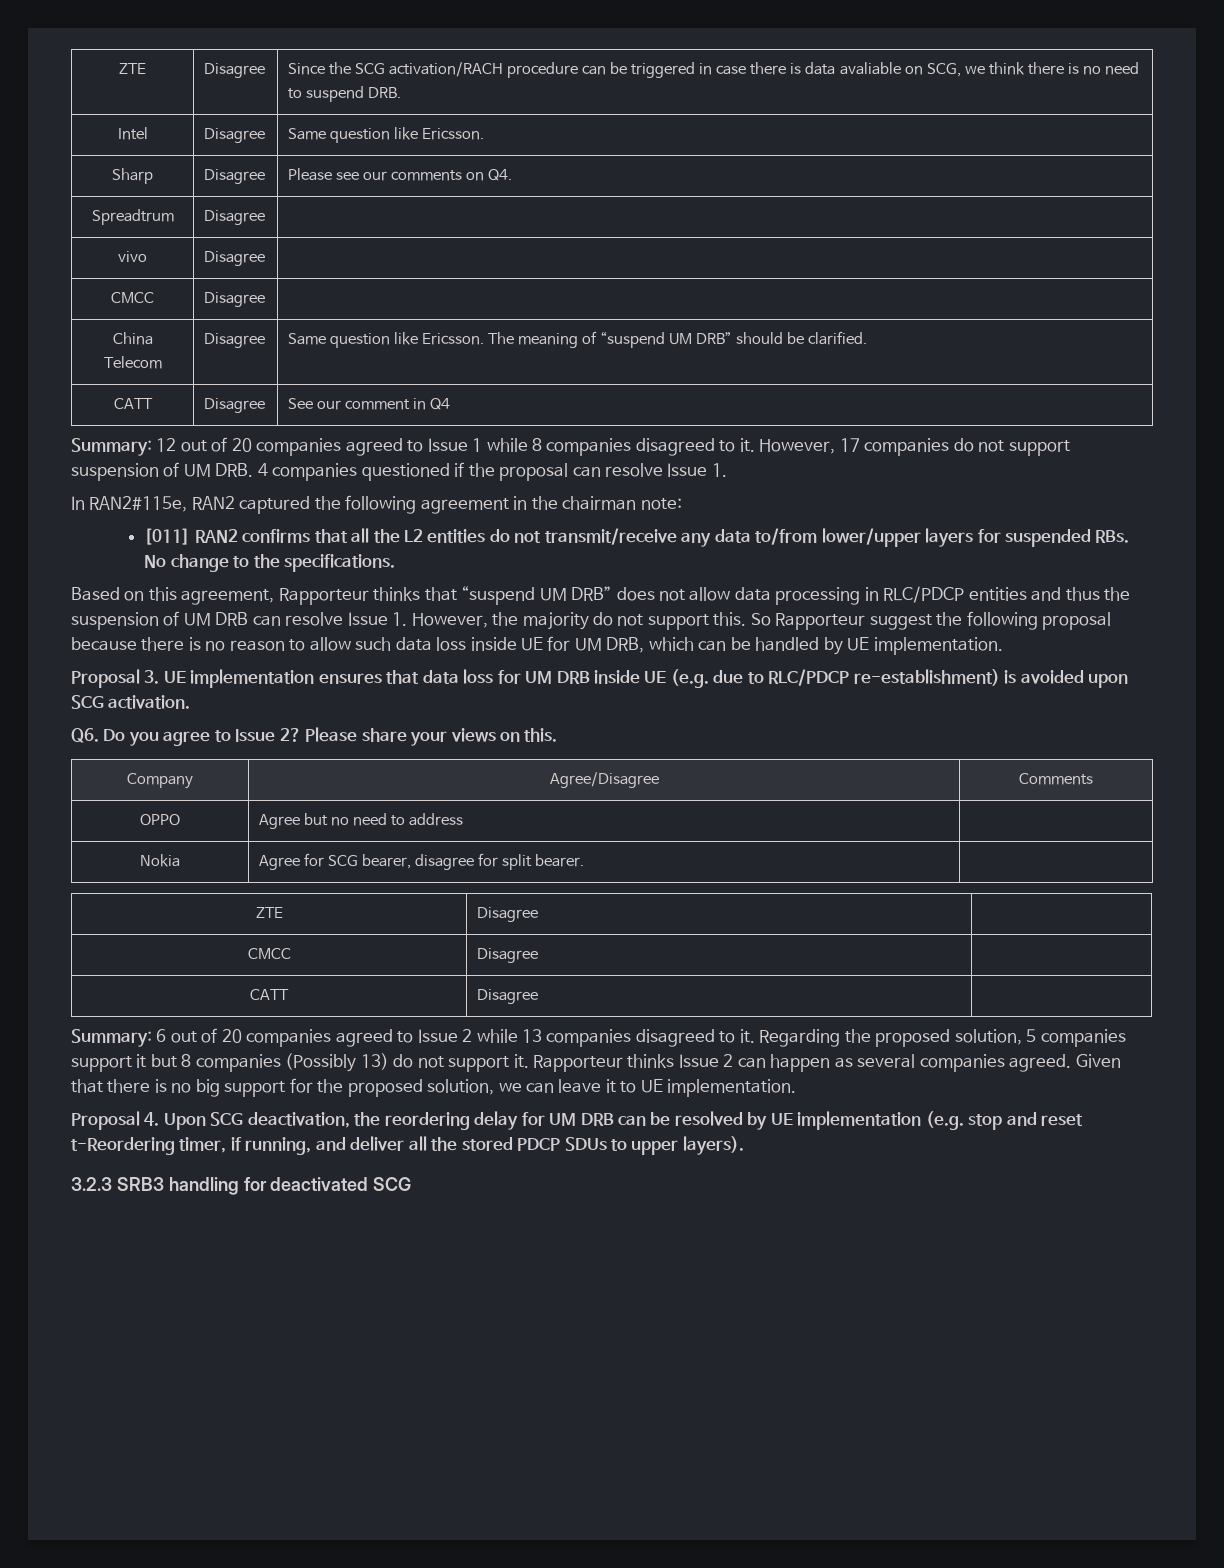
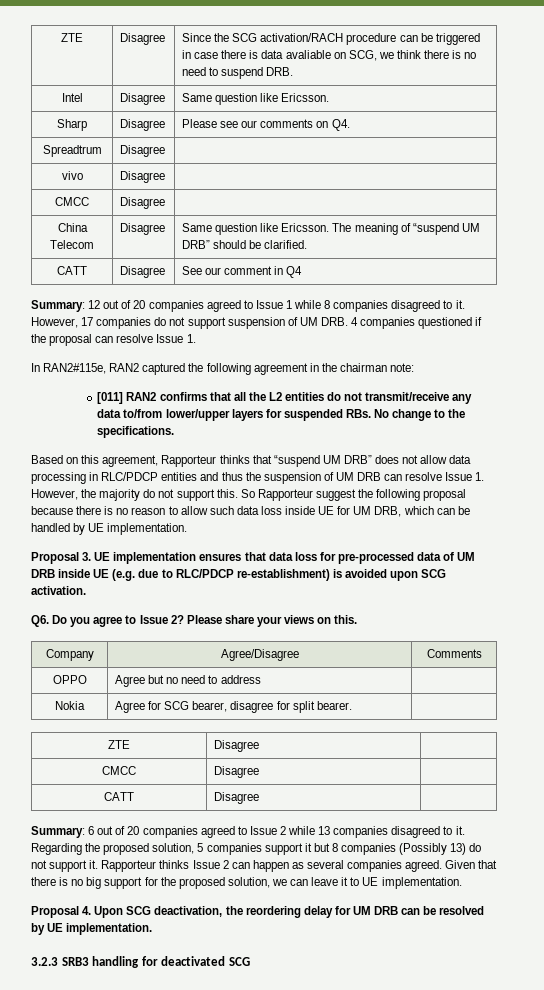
- Proposal 3. UE implementation ensures that data loss for UM DRB inside UE (e.g. due to RLC/PDCP re-establishment) is avoided upon SCG activation.
+ Proposal 3. UE implementation ensures that data loss for pre-processed data of UM DRB inside UE (e.g. due to RLC/PDCP re-establishment) is avoided upon SCG activation.
- Proposal 4. Upon SCG deactivation, the reordering delay for UM DRB can be resolved by UE implementation (e.g. stop and reset t-Reordering timer, if running, and deliver all the stored PDCP SDUs to upper layers).
+ Proposal 4. Upon SCG deactivation, the reordering delay for UM DRB can be resolved by UE implementation.

